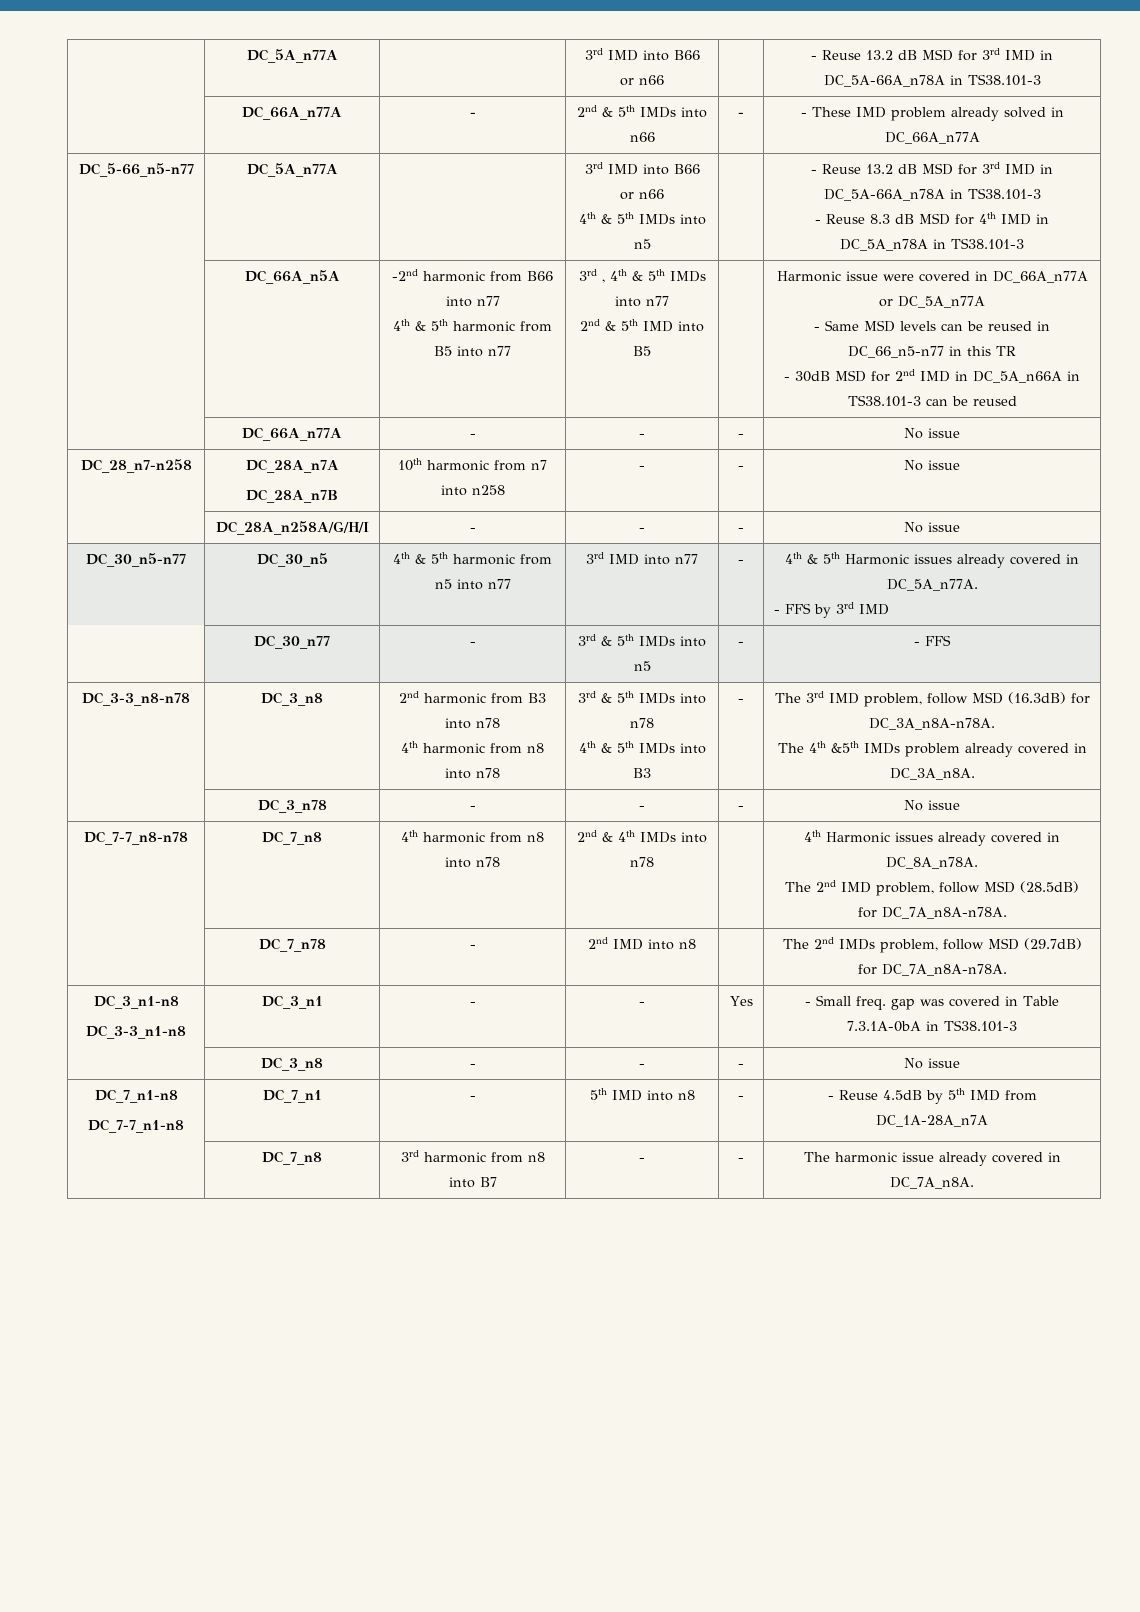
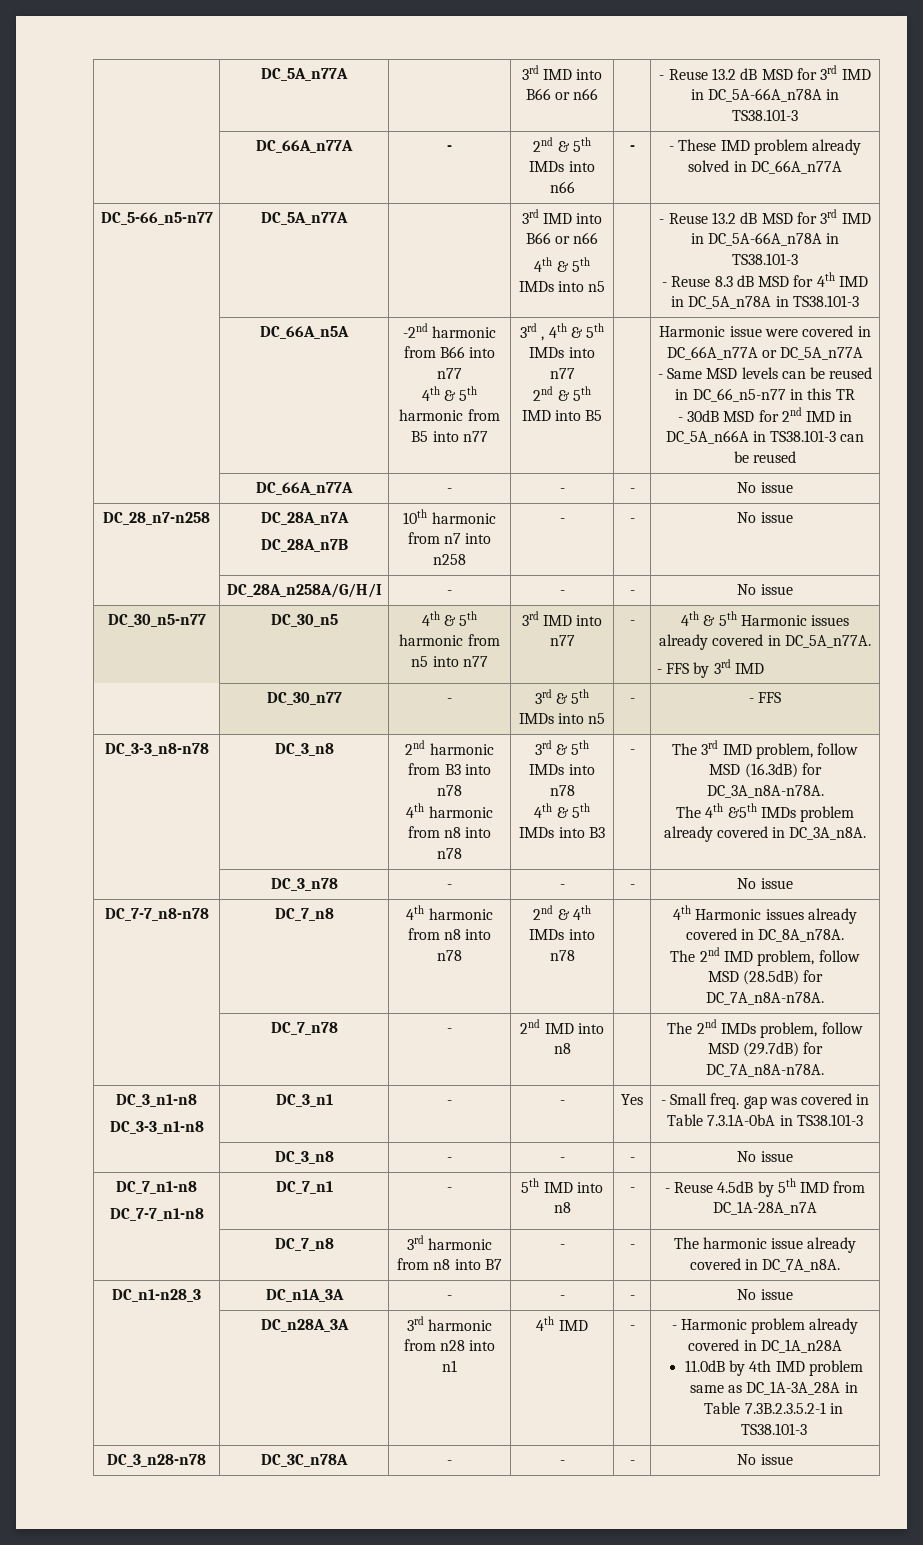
+ DC_n1-n28_3 | DC_n1A_3A | - | - | - | No issue
+ | DC_n28A_3A | 3rd harmonic from n28 into n1 | 4th IMD | - | - Harmonic problem already covered in DC_1A_n28A
+ 11.0dB by 4th IMD problem same as DC_1A-3A_28A in Table 7.3B.2.3.5.2-1 in TS38.101-3
+ DC_3_n28-n78 | DC_3C_n78A | - | - | - | No issue

